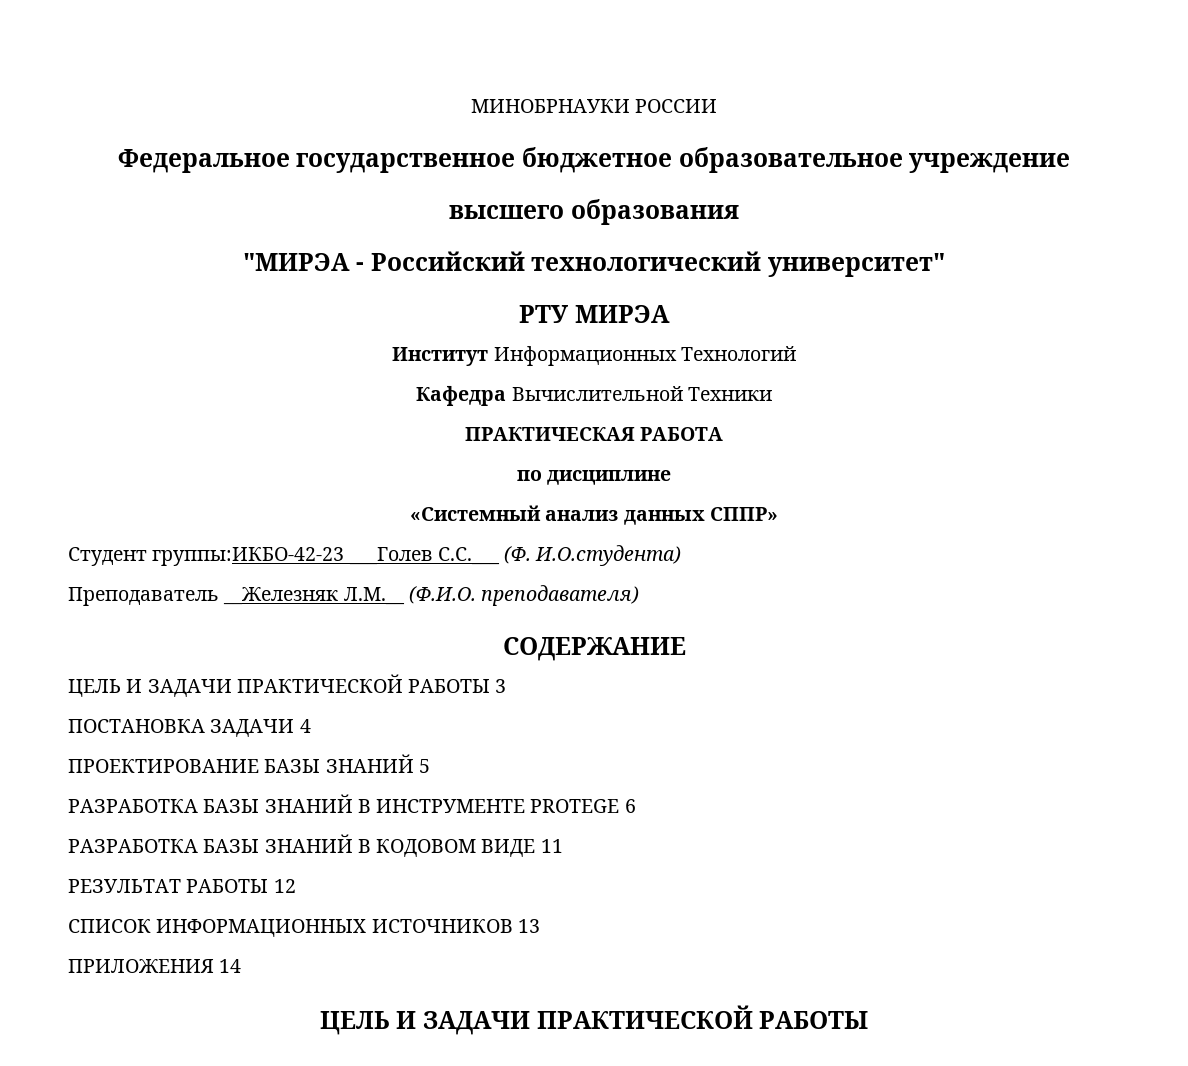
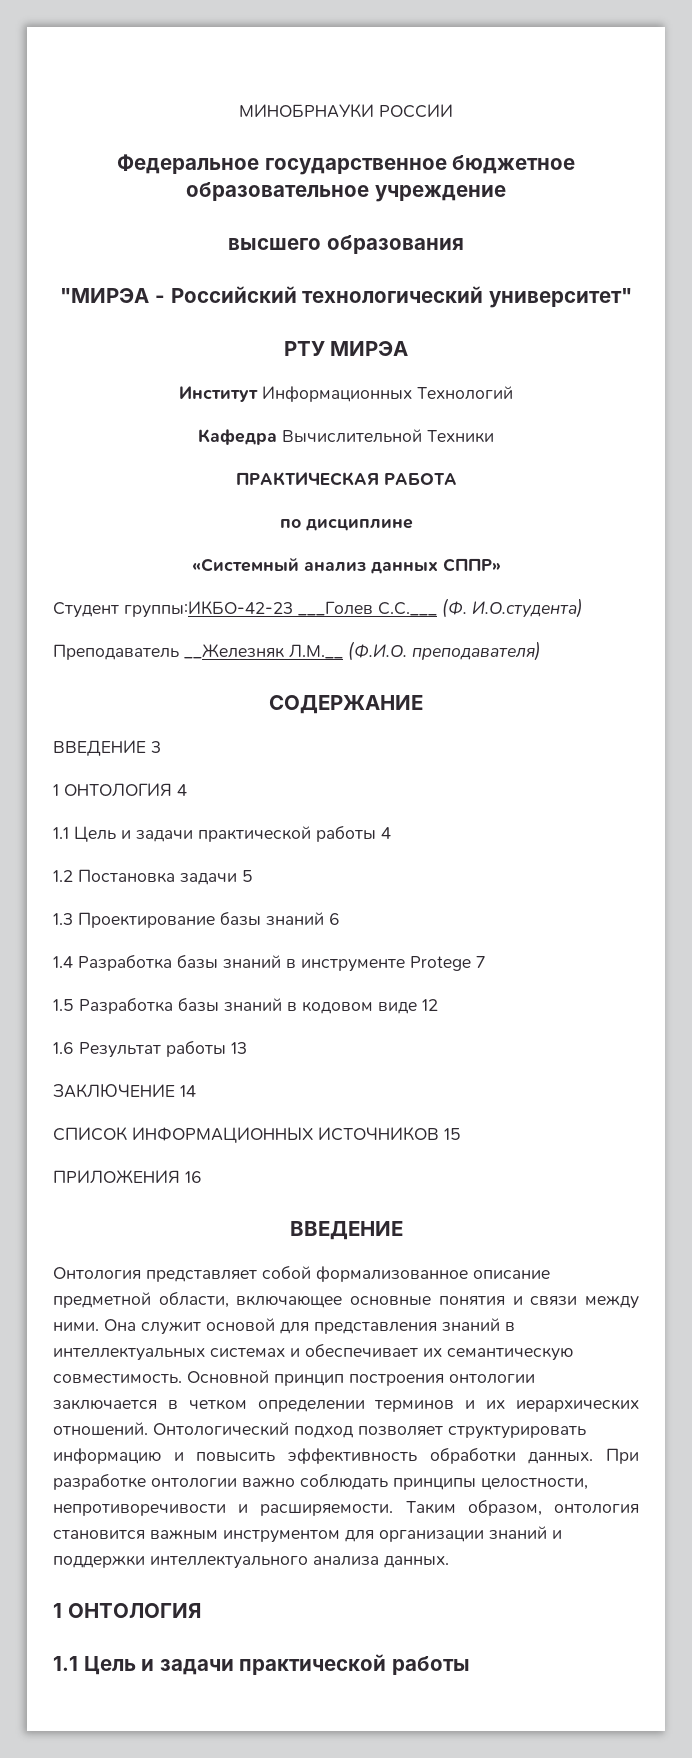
- ЦЕЛЬ И ЗАДАЧИ ПРАКТИЧЕСКОЙ РАБОТЫ 3
+ ВВЕДЕНИЕ 3
- ПОСТАНОВКА ЗАДАЧИ 4
- ПРОЕКТИРОВАНИЕ БАЗЫ ЗНАНИЙ 5
- РАЗРАБОТКА БАЗЫ ЗНАНИЙ В ИНСТРУМЕНТЕ PROTEGE 6
- РАЗРАБОТКА БАЗЫ ЗНАНИЙ В КОДОВОМ ВИДЕ 11
- РЕЗУЛЬТАТ РАБОТЫ 12
+ 1 ОНТОЛОГИЯ 4
+ 1.1 Цель и задачи практической работы 4
+ 1.2 Постановка задачи 5
+ 1.3 Проектирование базы знаний 6
+ 1.4 Разработка базы знаний в инструменте Protege 7
+ 1.5 Разработка базы знаний в кодовом виде 12
+ 1.6 Результат работы 13
+ ЗАКЛЮЧЕНИЕ 14
- СПИСОК ИНФОРМАЦИОННЫХ ИСТОЧНИКОВ 13
+ СПИСОК ИНФОРМАЦИОННЫХ ИСТОЧНИКОВ 15
- ПРИЛОЖЕНИЯ 14
- ЦЕЛЬ И ЗАДАЧИ ПРАКТИЧЕСКОЙ РАБОТЫ
+ ПРИЛОЖЕНИЯ 16
+ ВВЕДЕНИЕ
+ Онтология представляет собой формализованное описание предметной области, включающее основные понятия и связи между ними. Она служит основой для представления знаний в интеллектуальных системах и обеспечивает их семантическую совместимость. Основной принцип построения онтологии заключается в четком определении терминов и их иерархических отношений. Онтологический подход позволяет структурировать информацию и повысить эффективность обработки данных. При разработке онтологии важно соблюдать принципы целостности, непротиворечивости и расширяемости. Таким образом, онтология становится важным инструментом для организации знаний и поддержки интеллектуального анализа данных.
+ 1 ОНТОЛОГИЯ
+ 1.1 Цель и задачи практической работы

